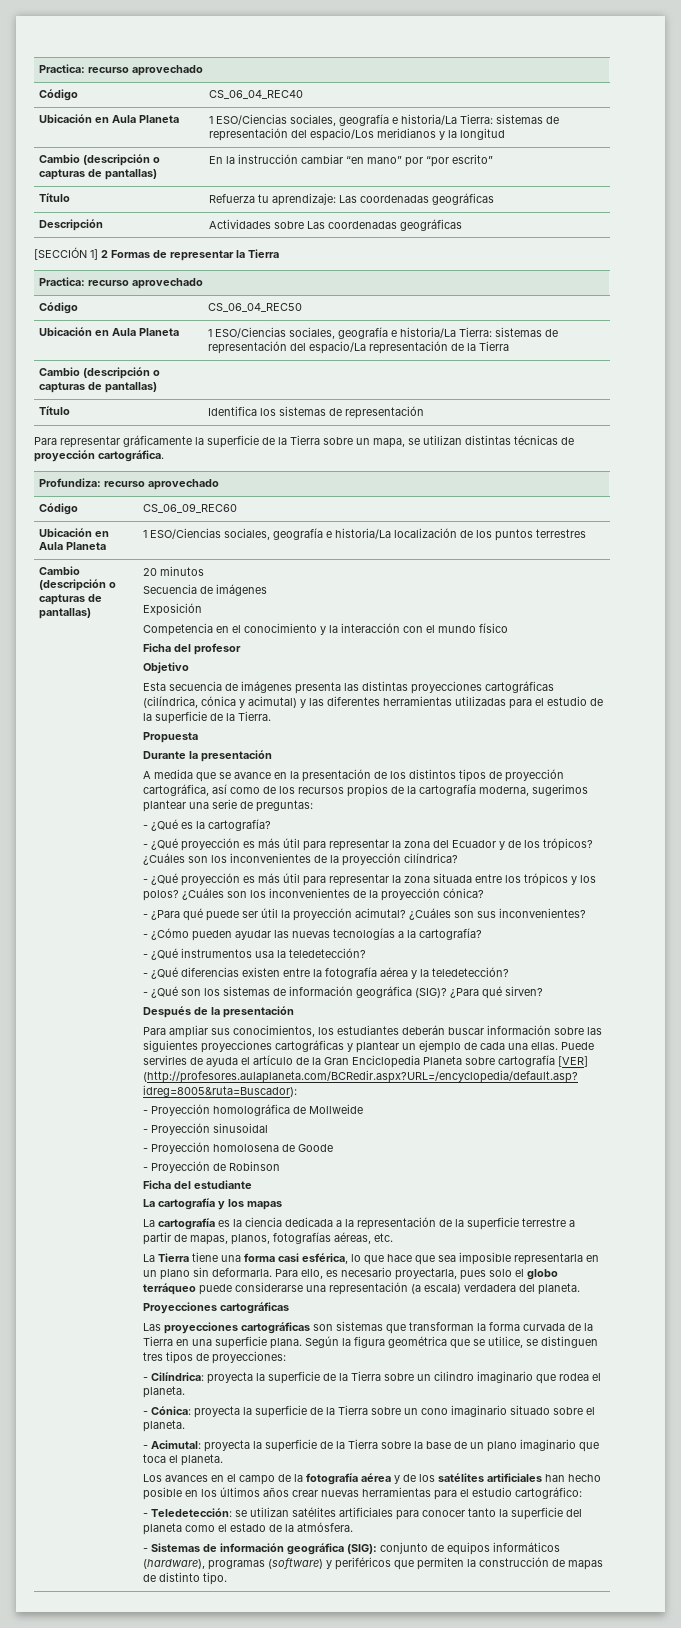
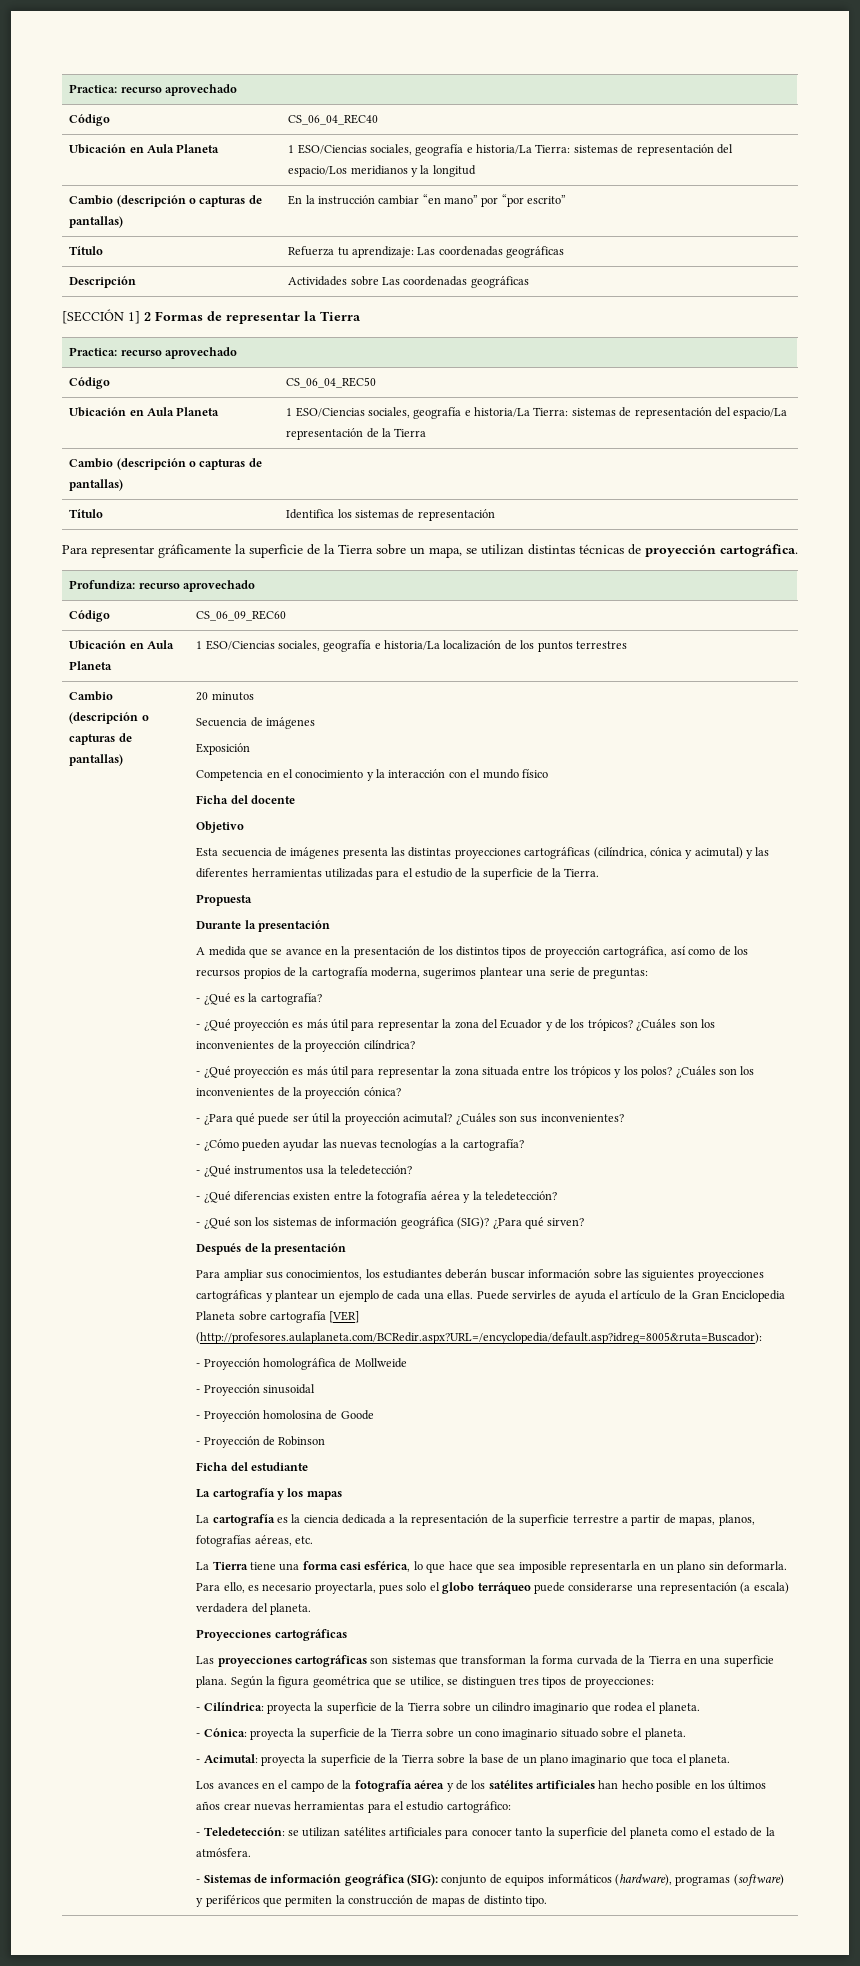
- Ficha del profesor
+ Ficha del docente
- - Proyección homolosena de Goode
+ - Proyección homolosina de Goode

